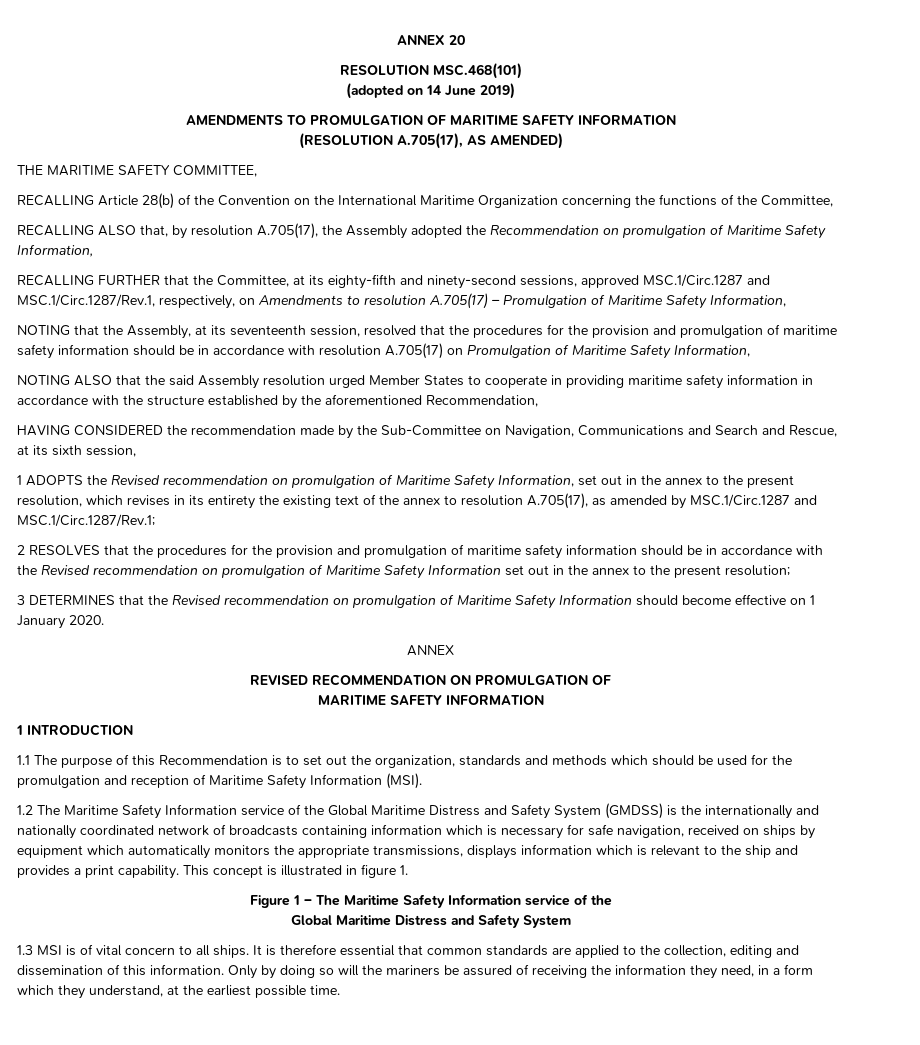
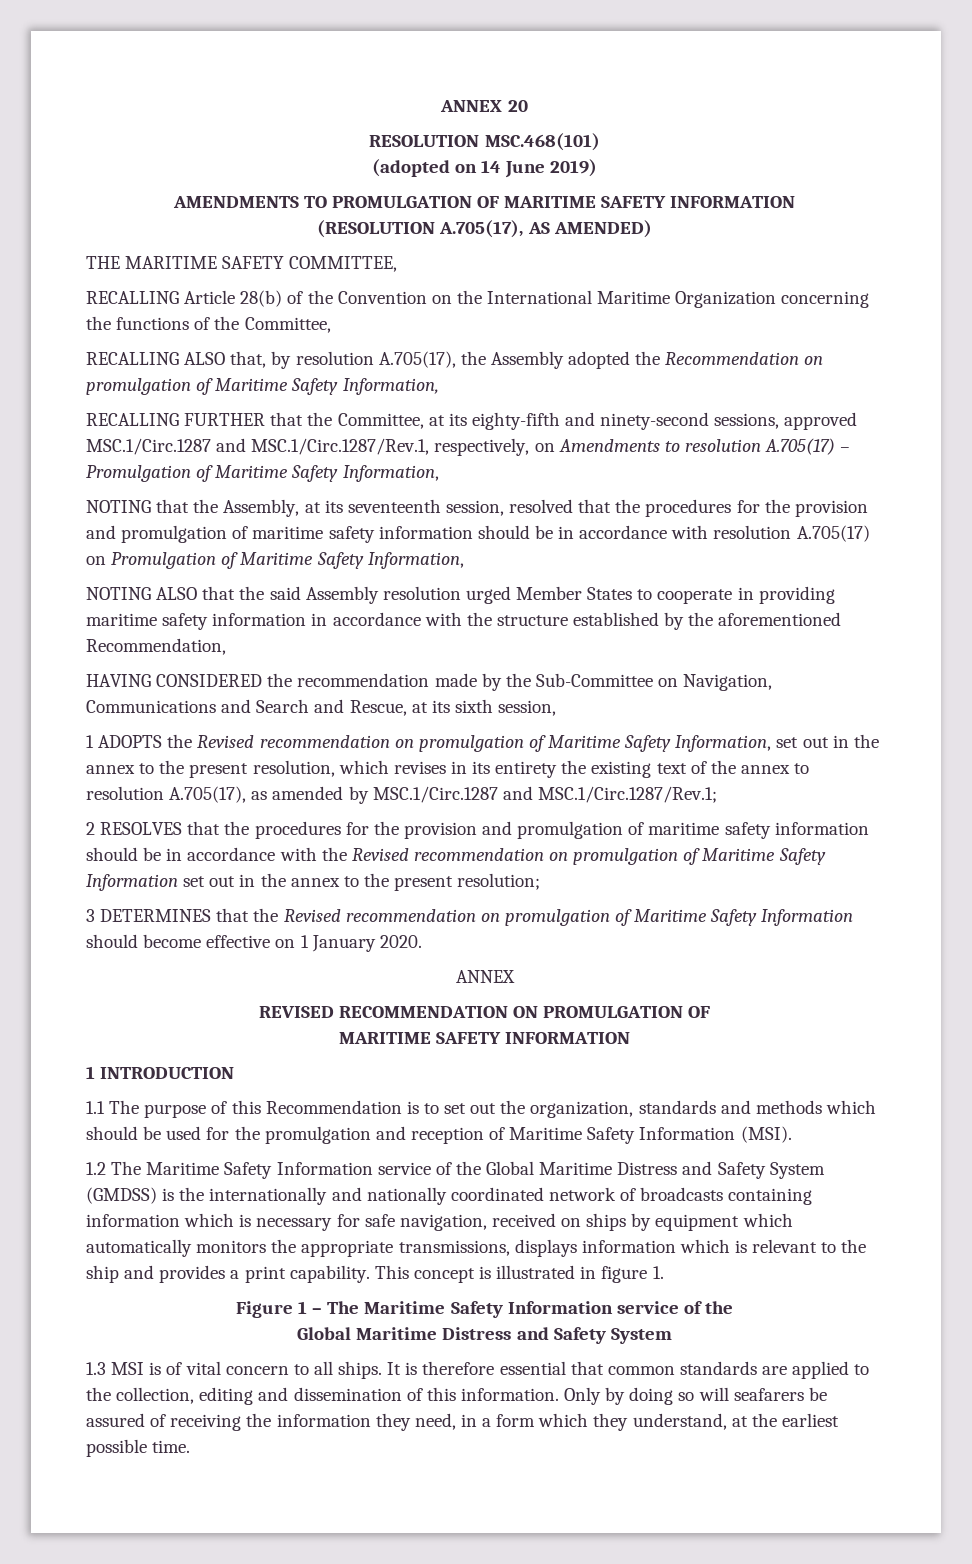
- Only by doing so will the mariners be assured of receiving the information they need, in a form which they understand, at the earliest possible time.
+ Only by doing so will seafarers be assured of receiving the information they need, in a form which they understand, at the earliest possible time.

